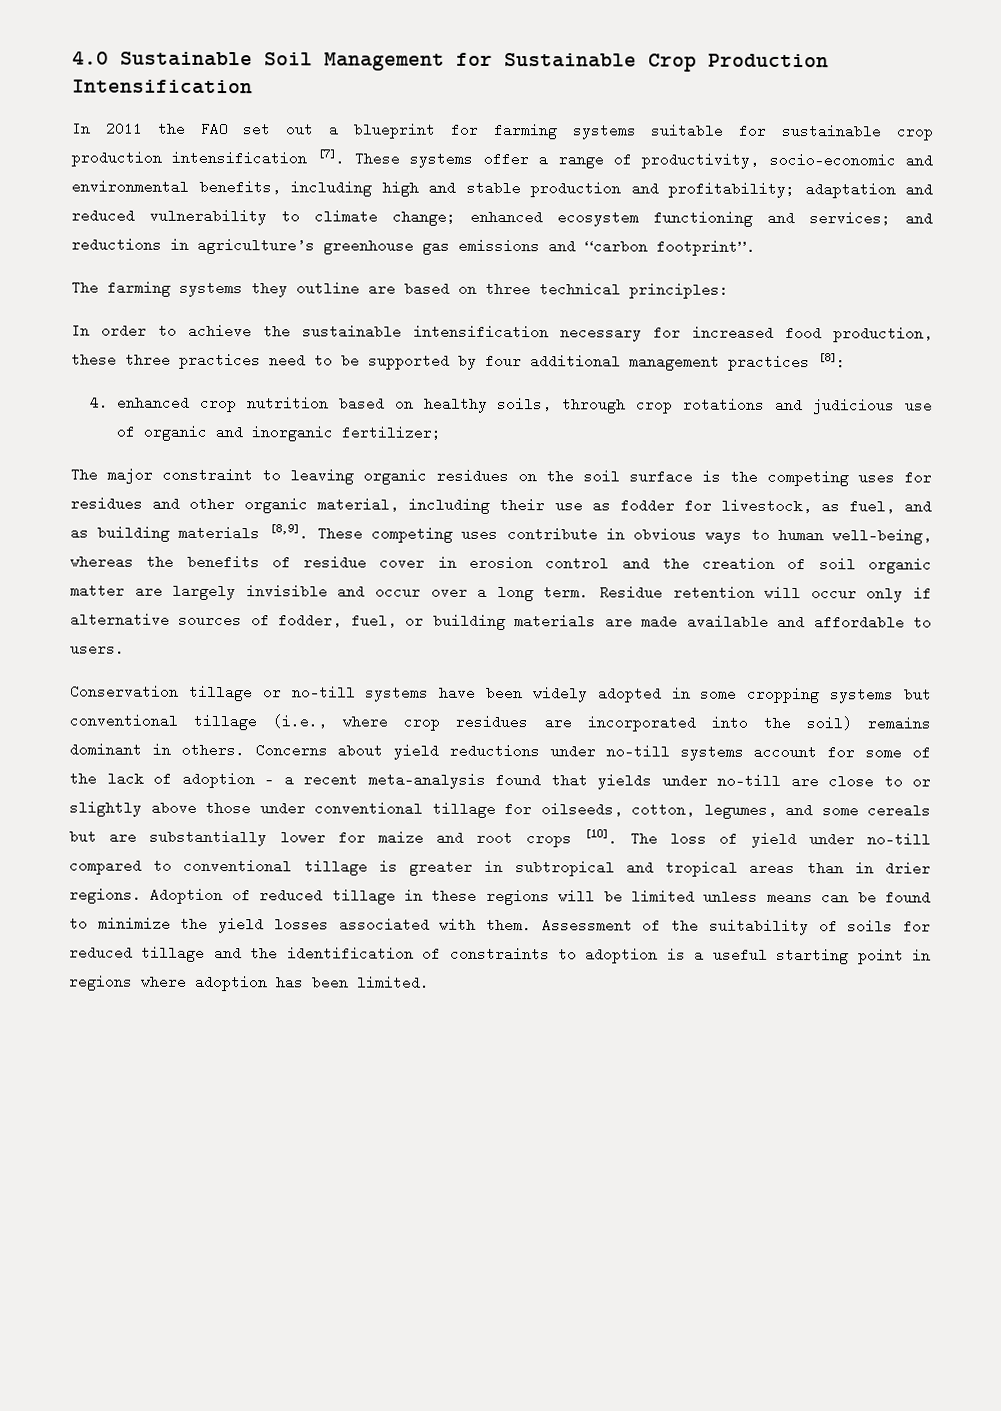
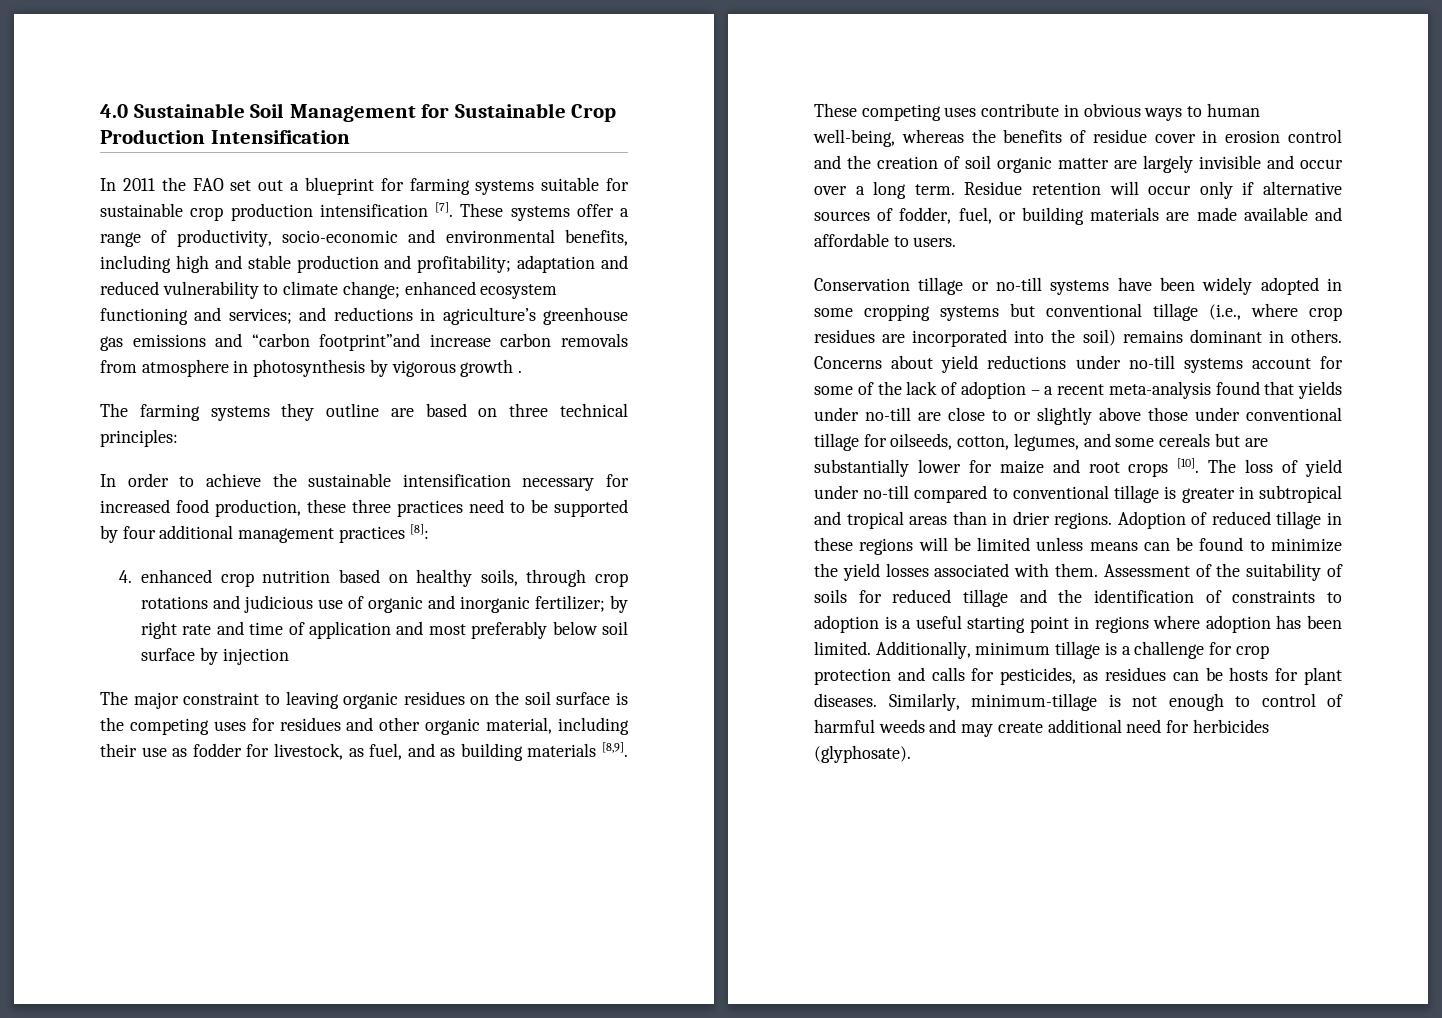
- These systems offer a range of productivity, socio-economic and environmental benefits, including high and stable production and profitability; adaptation and reduced vulnerability to climate change; enhanced ecosystem functioning and services; and reductions in agriculture’s greenhouse gas emissions and “carbon footprint”.
+ These systems offer a range of productivity, socio-economic and environmental benefits, including high and stable production and profitability; adaptation and reduced vulnerability to climate change; enhanced ecosystem functioning and services; and reductions in agriculture’s greenhouse gas emissions and “carbon footprint”and increase carbon removals from atmosphere in photosynthesis by vigorous growth .
- 4. enhanced crop nutrition based on healthy soils, through crop rotations and judicious use of organic and inorganic fertilizer;
+ 4. enhanced crop nutrition based on healthy soils, through crop rotations and judicious use of organic and inorganic fertilizer; by right rate and time of application and most preferably below soil surface by injection
+ Additionally, minimum tillage is a challenge for crop protection and calls for pesticides, as residues can be hosts for plant diseases. Similarly, minimum-tillage is not enough to control of harmful weeds and may create additional need for herbicides (glyphosate).

